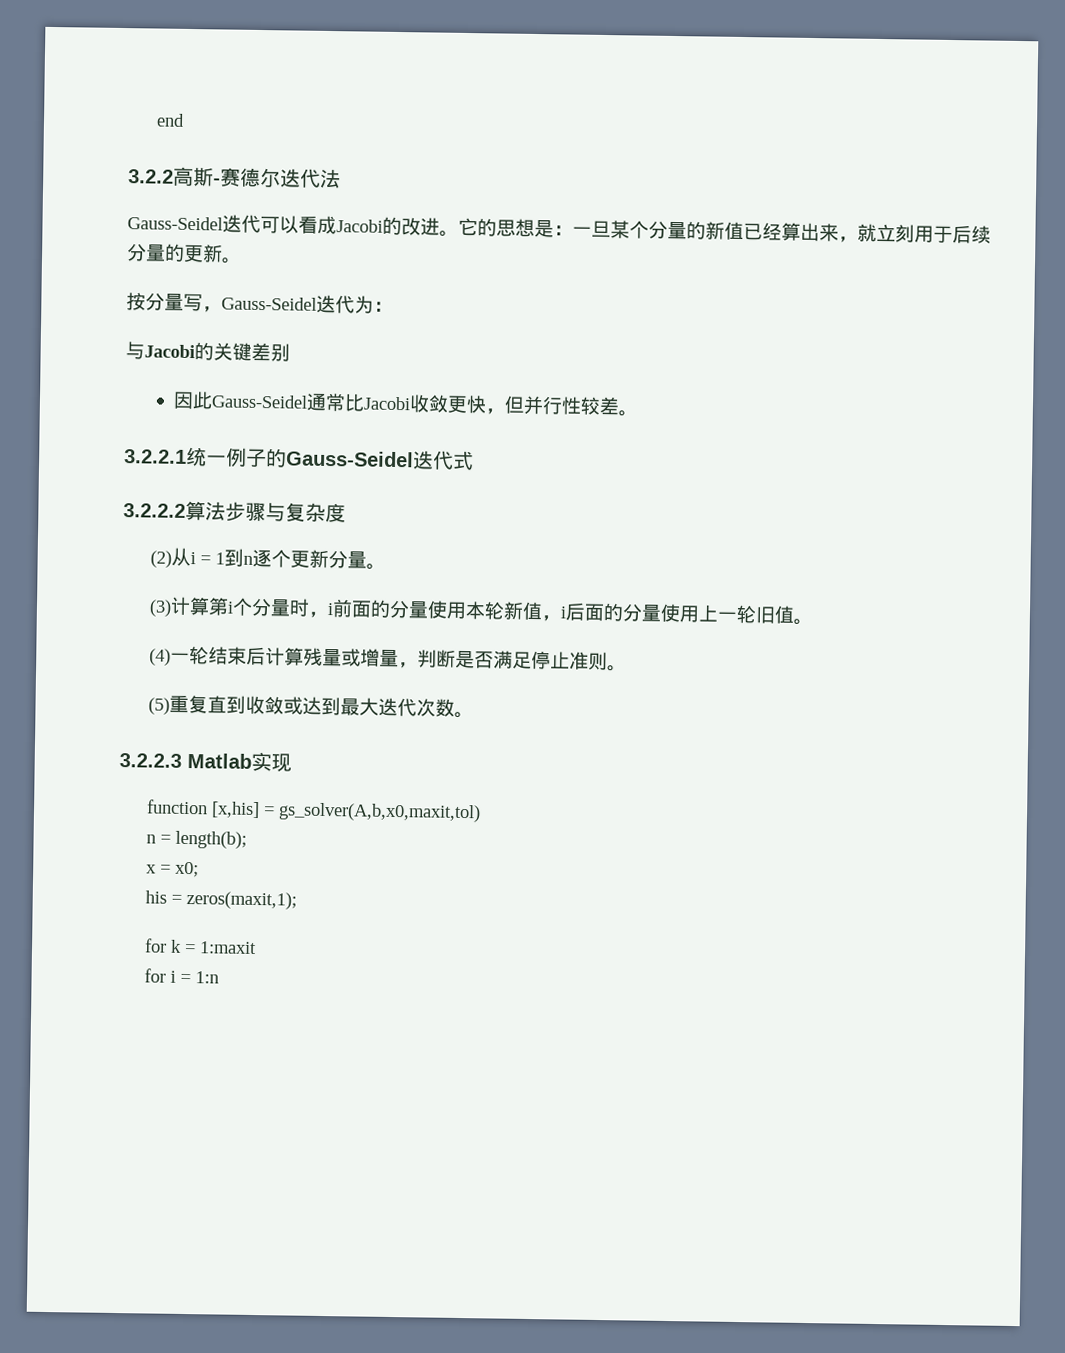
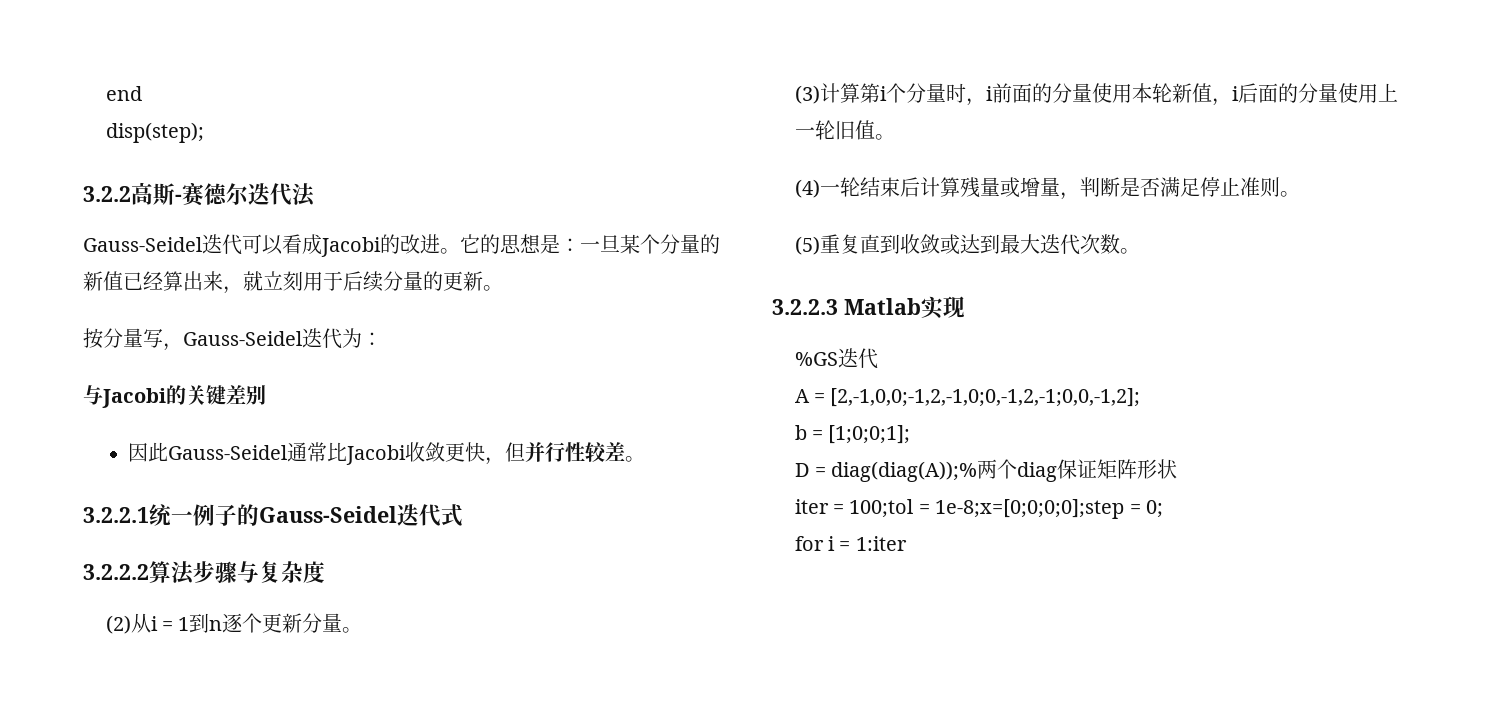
+ disp(step);
- function [x,his] = gs_solver(A,b,x0,maxit,tol)
- n = length(b);
- x = x0;
- his = zeros(maxit,1);
- for k = 1:maxit
+ %GS迭代
+ A = [2,-1,0,0;-1,2,-1,0;0,-1,2,-1;0,0,-1,2];
+ b = [1;0;0;1];
+ D = diag(diag(A));%两个diag保证矩阵形状
+ iter = 100;tol = 1e-8;x=[0;0;0;0];step = 0;
- for i = 1:n
+ for i = 1:iter

